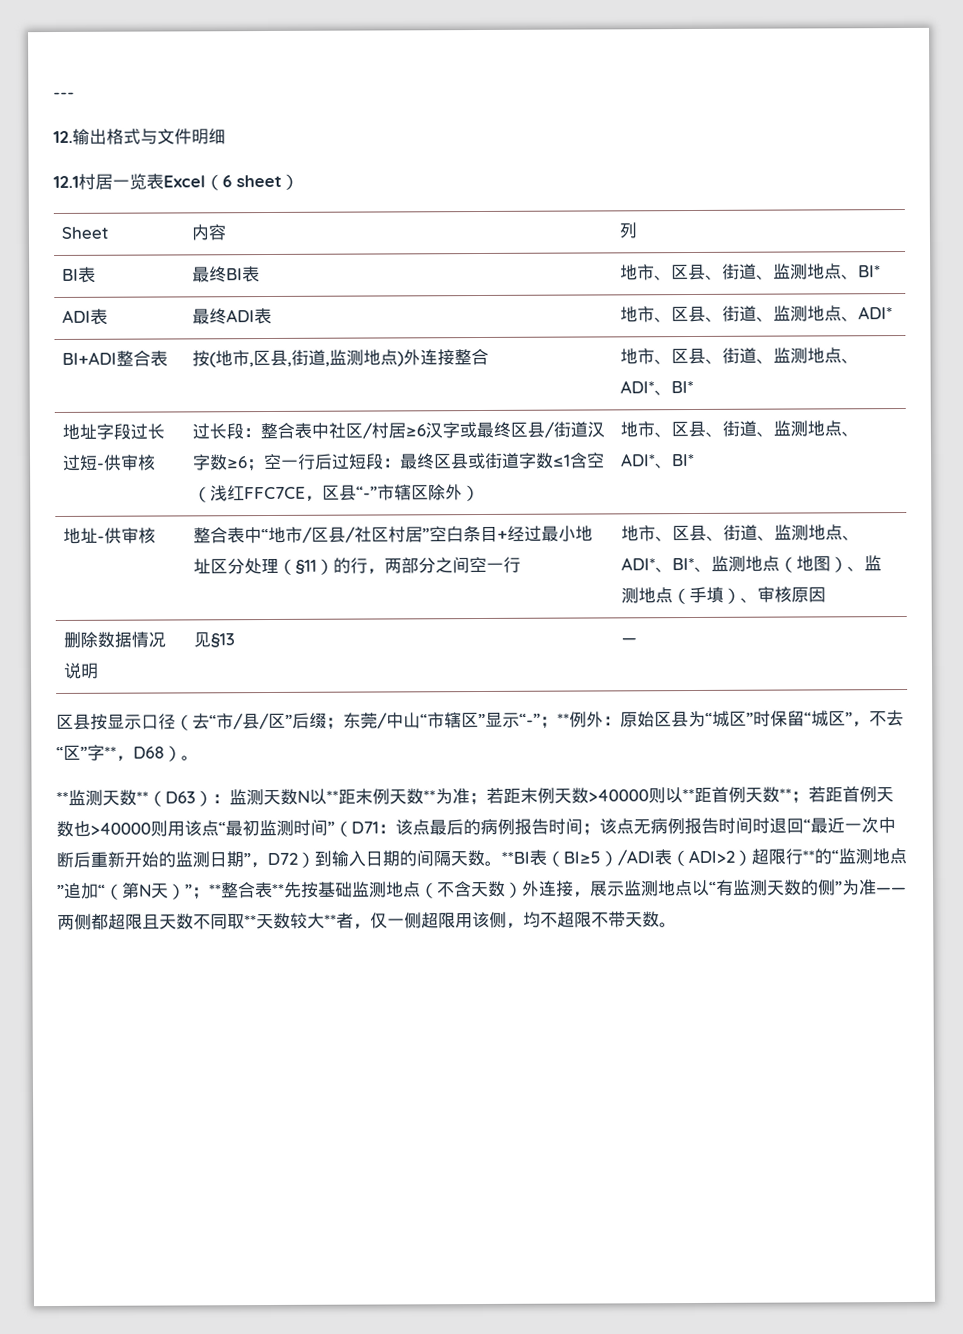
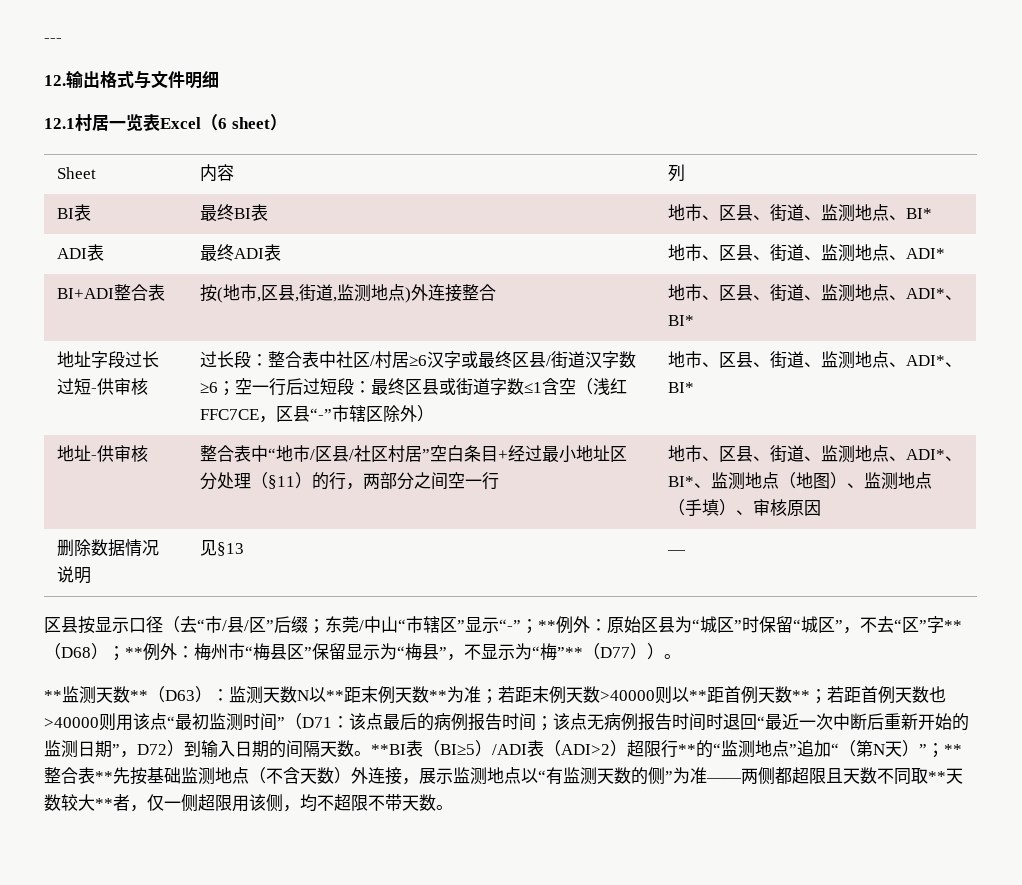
- 区县按显示口径（去“市/县/区”后缀；东莞/中山“市辖区”显示“-”；**例外：原始区县为“城区”时保留“城区”，不去“区”字**，D68）。
+ 区县按显示口径（去“市/县/区”后缀；东莞/中山“市辖区”显示“-”；**例外：原始区县为“城区”时保留“城区”，不去“区”字**（D68）；**例外：梅州市“梅县区”保留显示为“梅县”，不显示为“梅”**（D77））。

